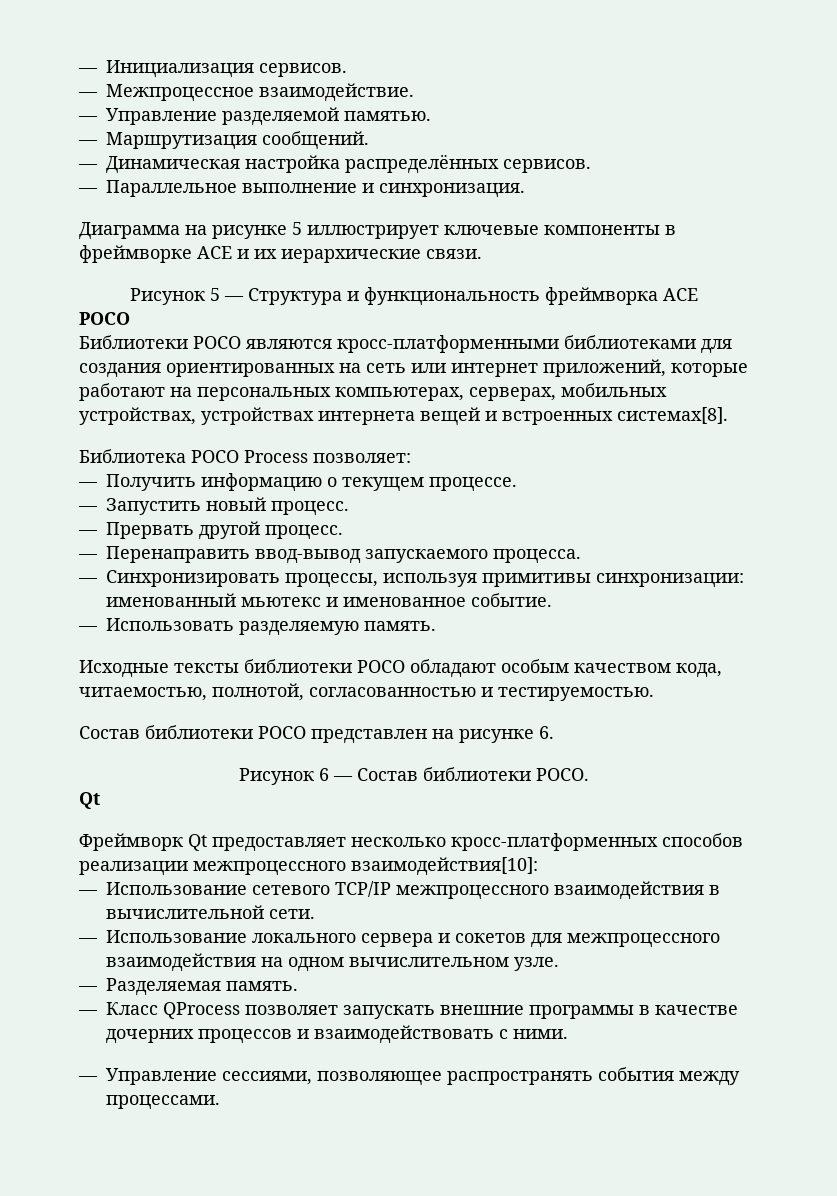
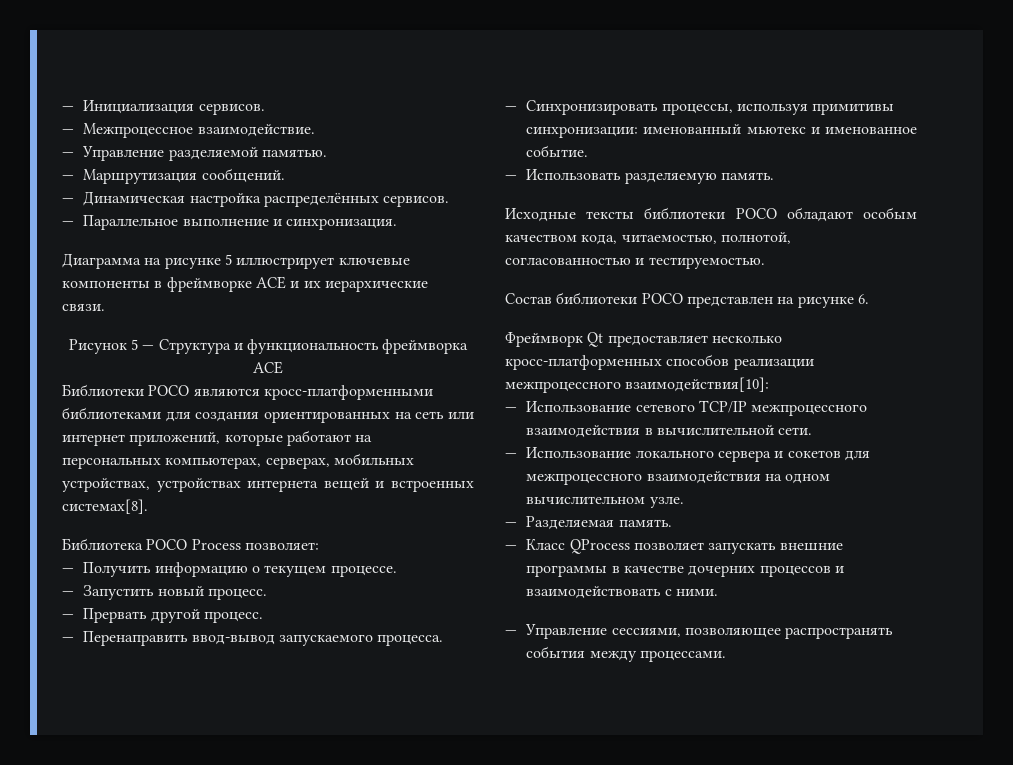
  Рисунок 5 — Структура и функциональность фреймворка ACE
- POCO
- Рисунок 6 — Состав библиотеки POCO.
- Qt

